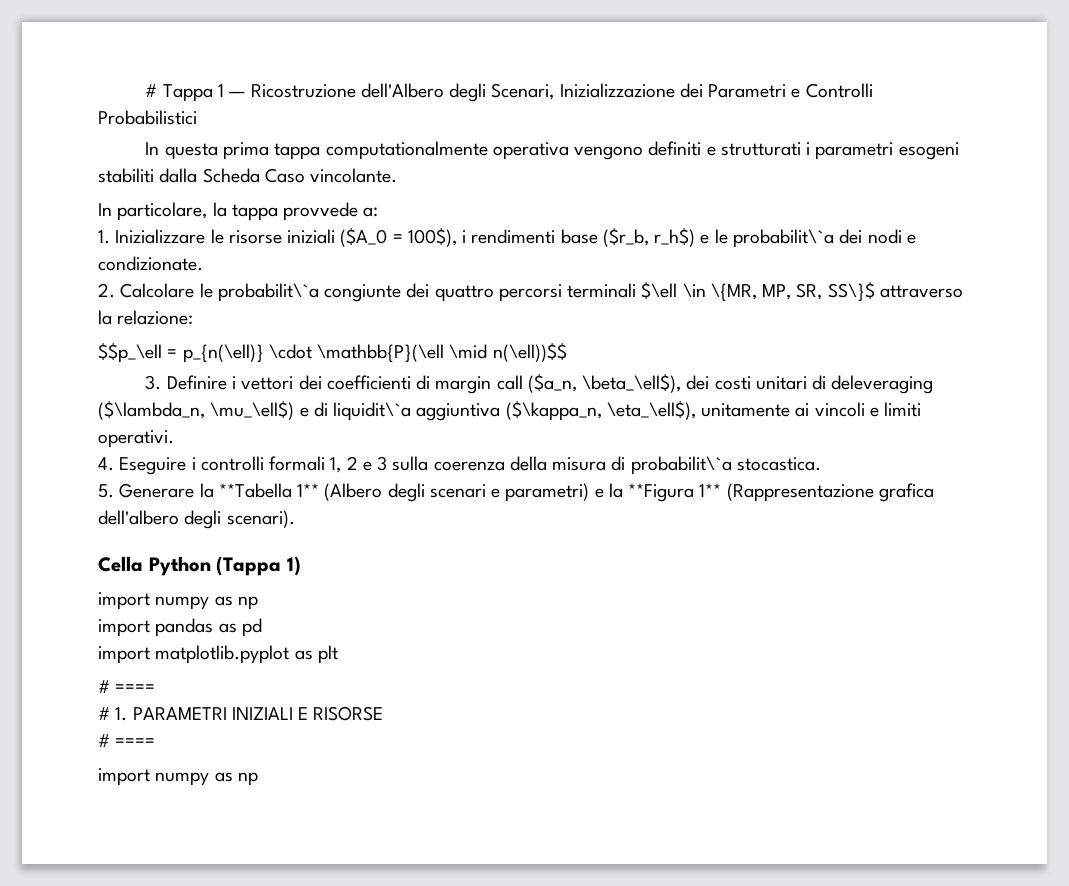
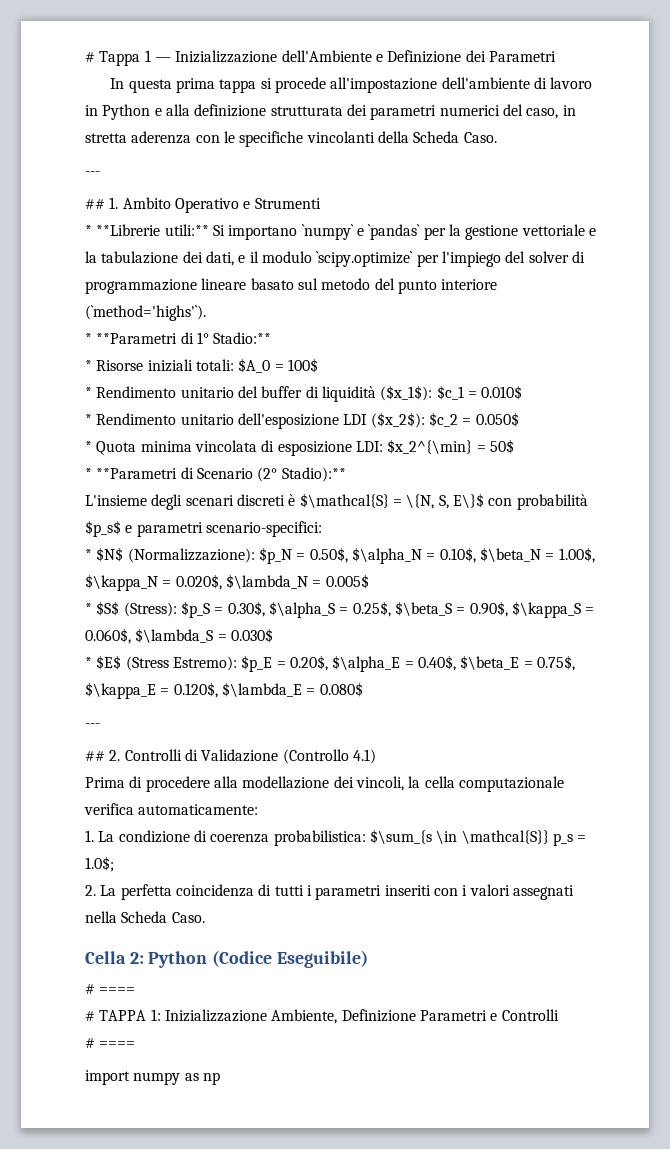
- # Tappa 1 — Ricostruzione dell'Albero degli Scenari, Inizializzazione dei Parametri e Controlli Probabilistici
+ # Tappa 1 — Inizializzazione dell'Ambiente e Definizione dei Parametri
- In questa prima tappa computationalmente operativa vengono definiti e strutturati i parametri esogeni stabiliti dalla Scheda Caso vincolante.
- In particolare, la tappa provvede a:
- 1. Inizializzare le risorse iniziali ($A_0 = 100$), i rendimenti base ($r_b, r_h$) e le probabilit\`a dei nodi e condizionate.
- 2. Calcolare le probabilit\`a congiunte dei quattro percorsi terminali $\ell \in \{MR, MP, SR, SS\}$ attraverso la relazione:
- $$p_\ell = p_{n(\ell)} \cdot \mathbb{P}(\ell \mid n(\ell))$$
- 3. Definire i vettori dei coefficienti di margin call ($a_n, \beta_\ell$), dei costi unitari di deleveraging ($\lambda_n, \mu_\ell$) e di liquidit\`a aggiuntiva ($\kappa_n, \eta_\ell$), unitamente ai vincoli e limiti operativi.
- 4. Eseguire i controlli formali 1, 2 e 3 sulla coerenza della misura di probabilit\`a stocastica.
- 5. Generare la **Tabella 1** (Albero degli scenari e parametri) e la **Figura 1** (Rappresentazione grafica dell'albero degli scenari).
- Cella Python (Tappa 1)
- import numpy as np
- import pandas as pd
- import matplotlib.pyplot as plt
+ In questa prima tappa si procede all'impostazione dell'ambiente di lavoro in Python e alla definizione strutturata dei parametri numerici del caso, in stretta aderenza con le specifiche vincolanti della Scheda Caso.
+ ---
+ ## 1. Ambito Operativo e Strumenti
+ * **Librerie utili:** Si importano `numpy` e `pandas` per la gestione vettoriale e la tabulazione dei dati, e il modulo `scipy.optimize` per l'impiego del solver di programmazione lineare basato sul metodo del punto interiore (`method='highs'`).
+ * **Parametri di 1° Stadio:**
+ * Risorse iniziali totali: $A_0 = 100$
+ * Rendimento unitario del buffer di liquidità ($x_1$): $c_1 = 0.010$
+ * Rendimento unitario dell'esposizione LDI ($x_2$): $c_2 = 0.050$
+ * Quota minima vincolata di esposizione LDI: $x_2^{\min} = 50$
+ * **Parametri di Scenario (2° Stadio):**
+ L'insieme degli scenari discreti è $\mathcal{S} = \{N, S, E\}$ con probabilità $p_s$ e parametri scenario-specifici:
+ * $N$ (Normalizzazione): $p_N = 0.50$, $\alpha_N = 0.10$, $\beta_N = 1.00$, $\kappa_N = 0.020$, $\lambda_N = 0.005$
+ * $S$ (Stress): $p_S = 0.30$, $\alpha_S = 0.25$, $\beta_S = 0.90$, $\kappa_S = 0.060$, $\lambda_S = 0.030$
+ * $E$ (Stress Estremo): $p_E = 0.20$, $\alpha_E = 0.40$, $\beta_E = 0.75$, $\kappa_E = 0.120$, $\lambda_E = 0.080$
+ ---
+ ## 2. Controlli di Validazione (Controllo 4.1)
+ Prima di procedere alla modellazione dei vincoli, la cella computazionale verifica automaticamente:
+ 1. La condizione di coerenza probabilistica: $\sum_{s \in \mathcal{S}} p_s = 1.0$;
+ 2. La perfetta coincidenza di tutti i parametri inseriti con i valori assegnati nella Scheda Caso.
+ Cella 2: Python (Codice Eseguibile)
  # ====
- # 1. PARAMETRI INIZIALI E RISORSE
+ # TAPPA 1: Inizializzazione Ambiente, Definizione Parametri e Controlli

